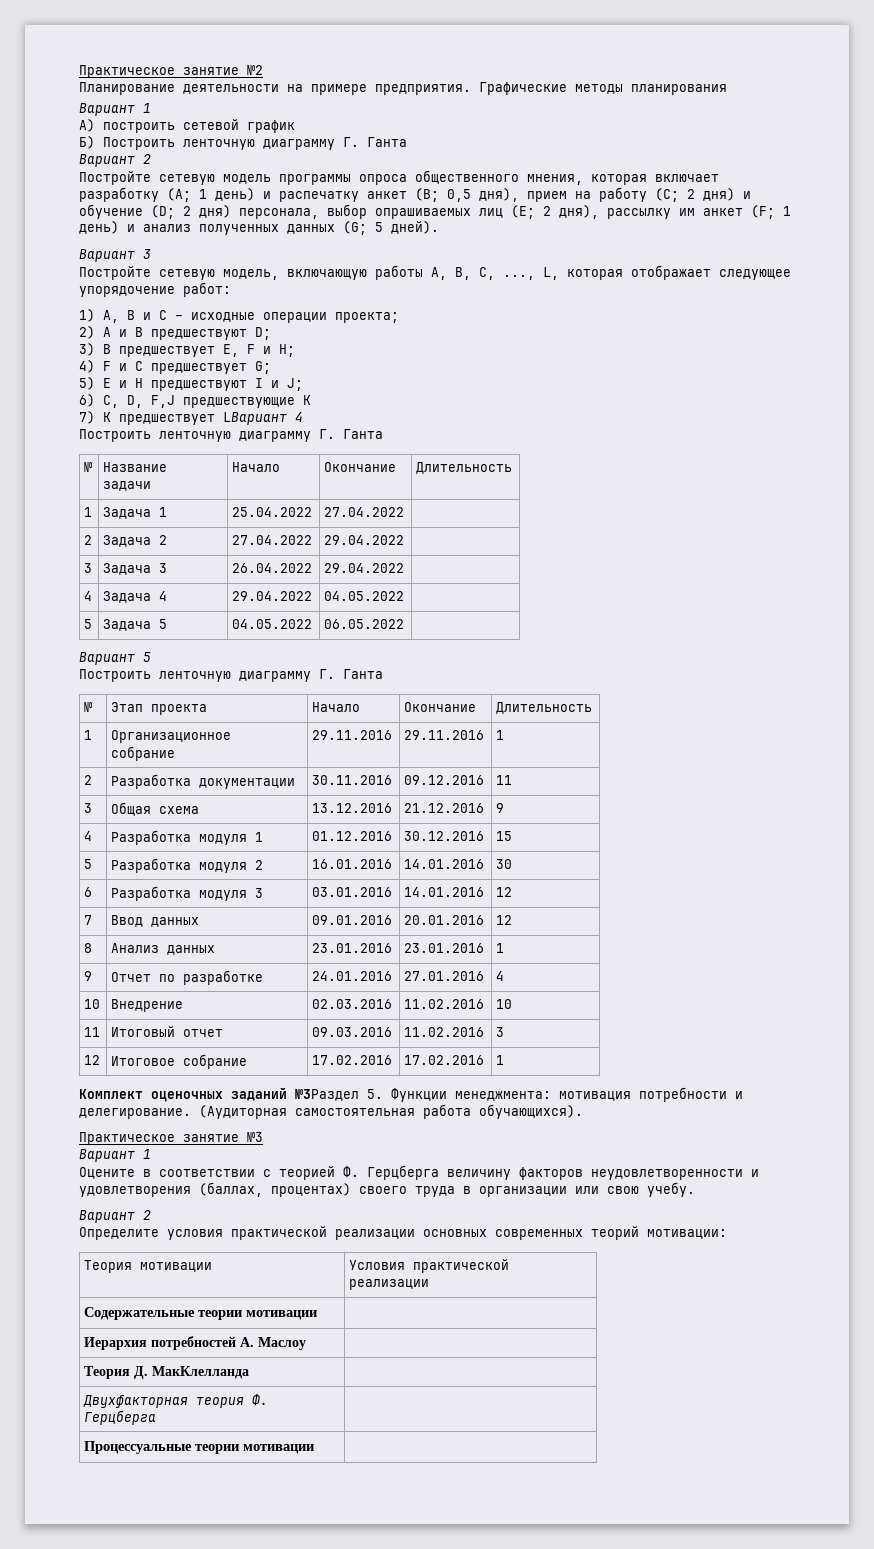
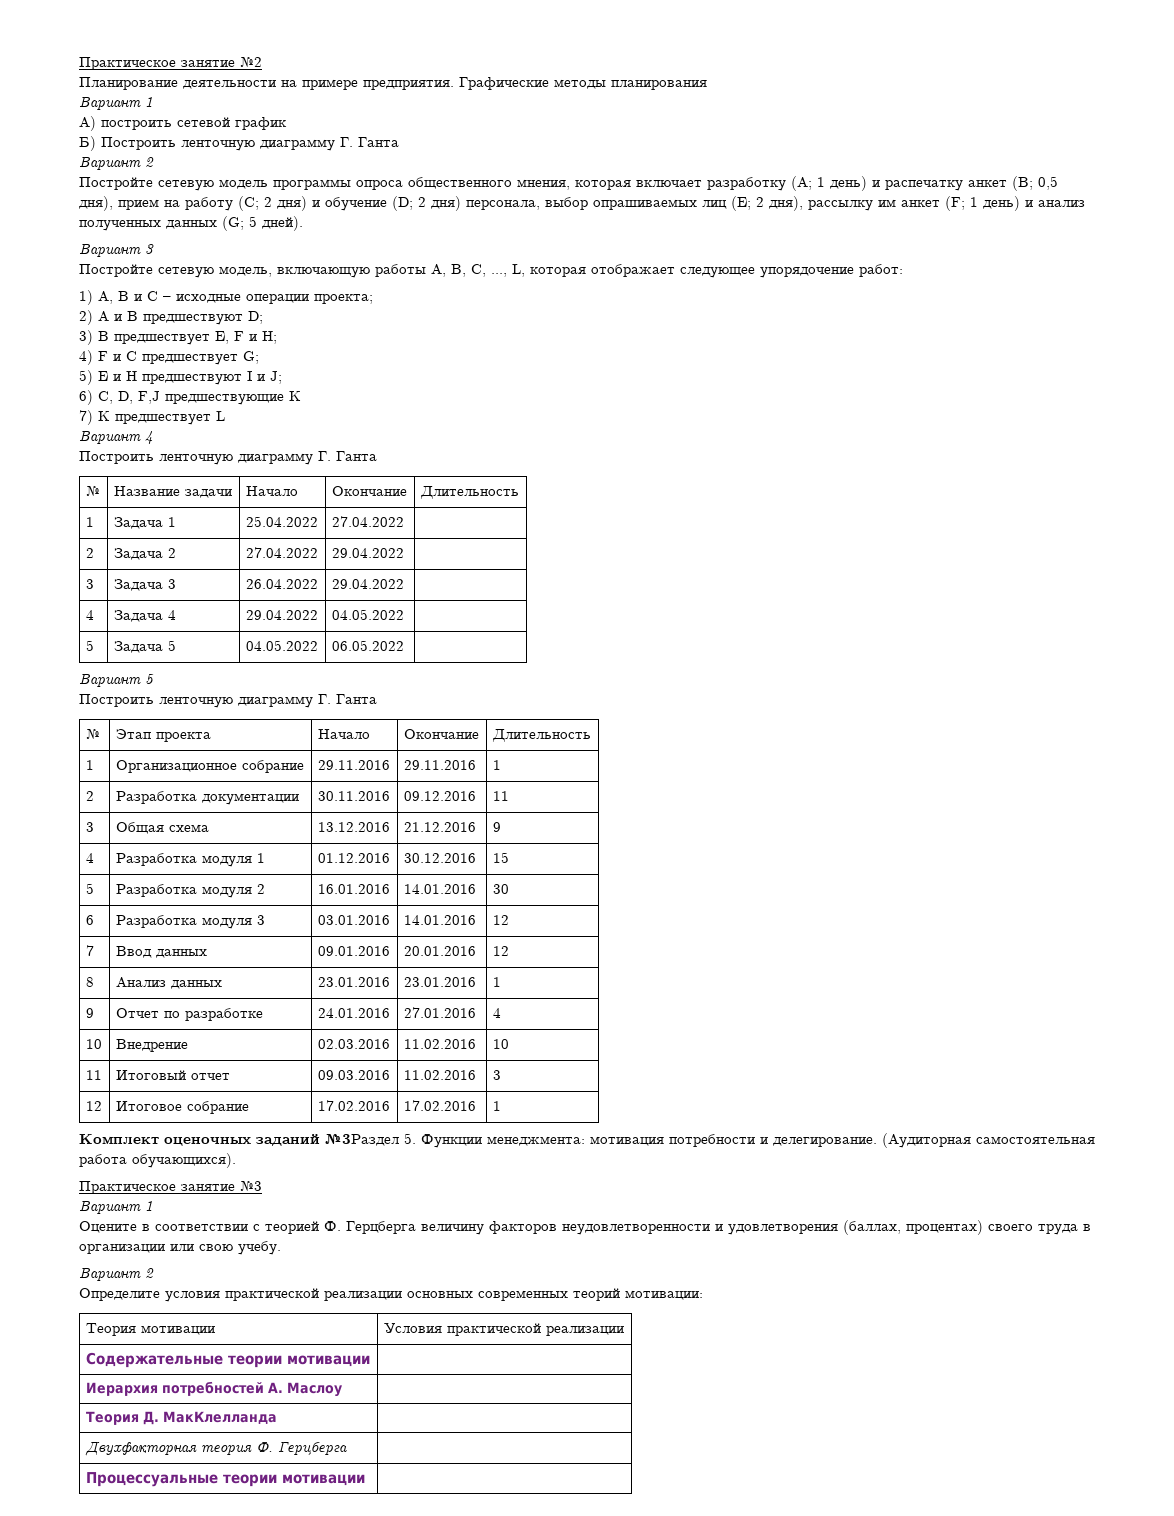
- 7) К предшествует LВариант 4
+ 7) К предшествует L
+ Вариант 4

